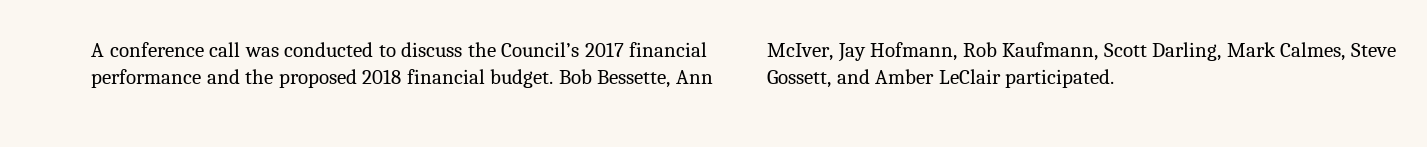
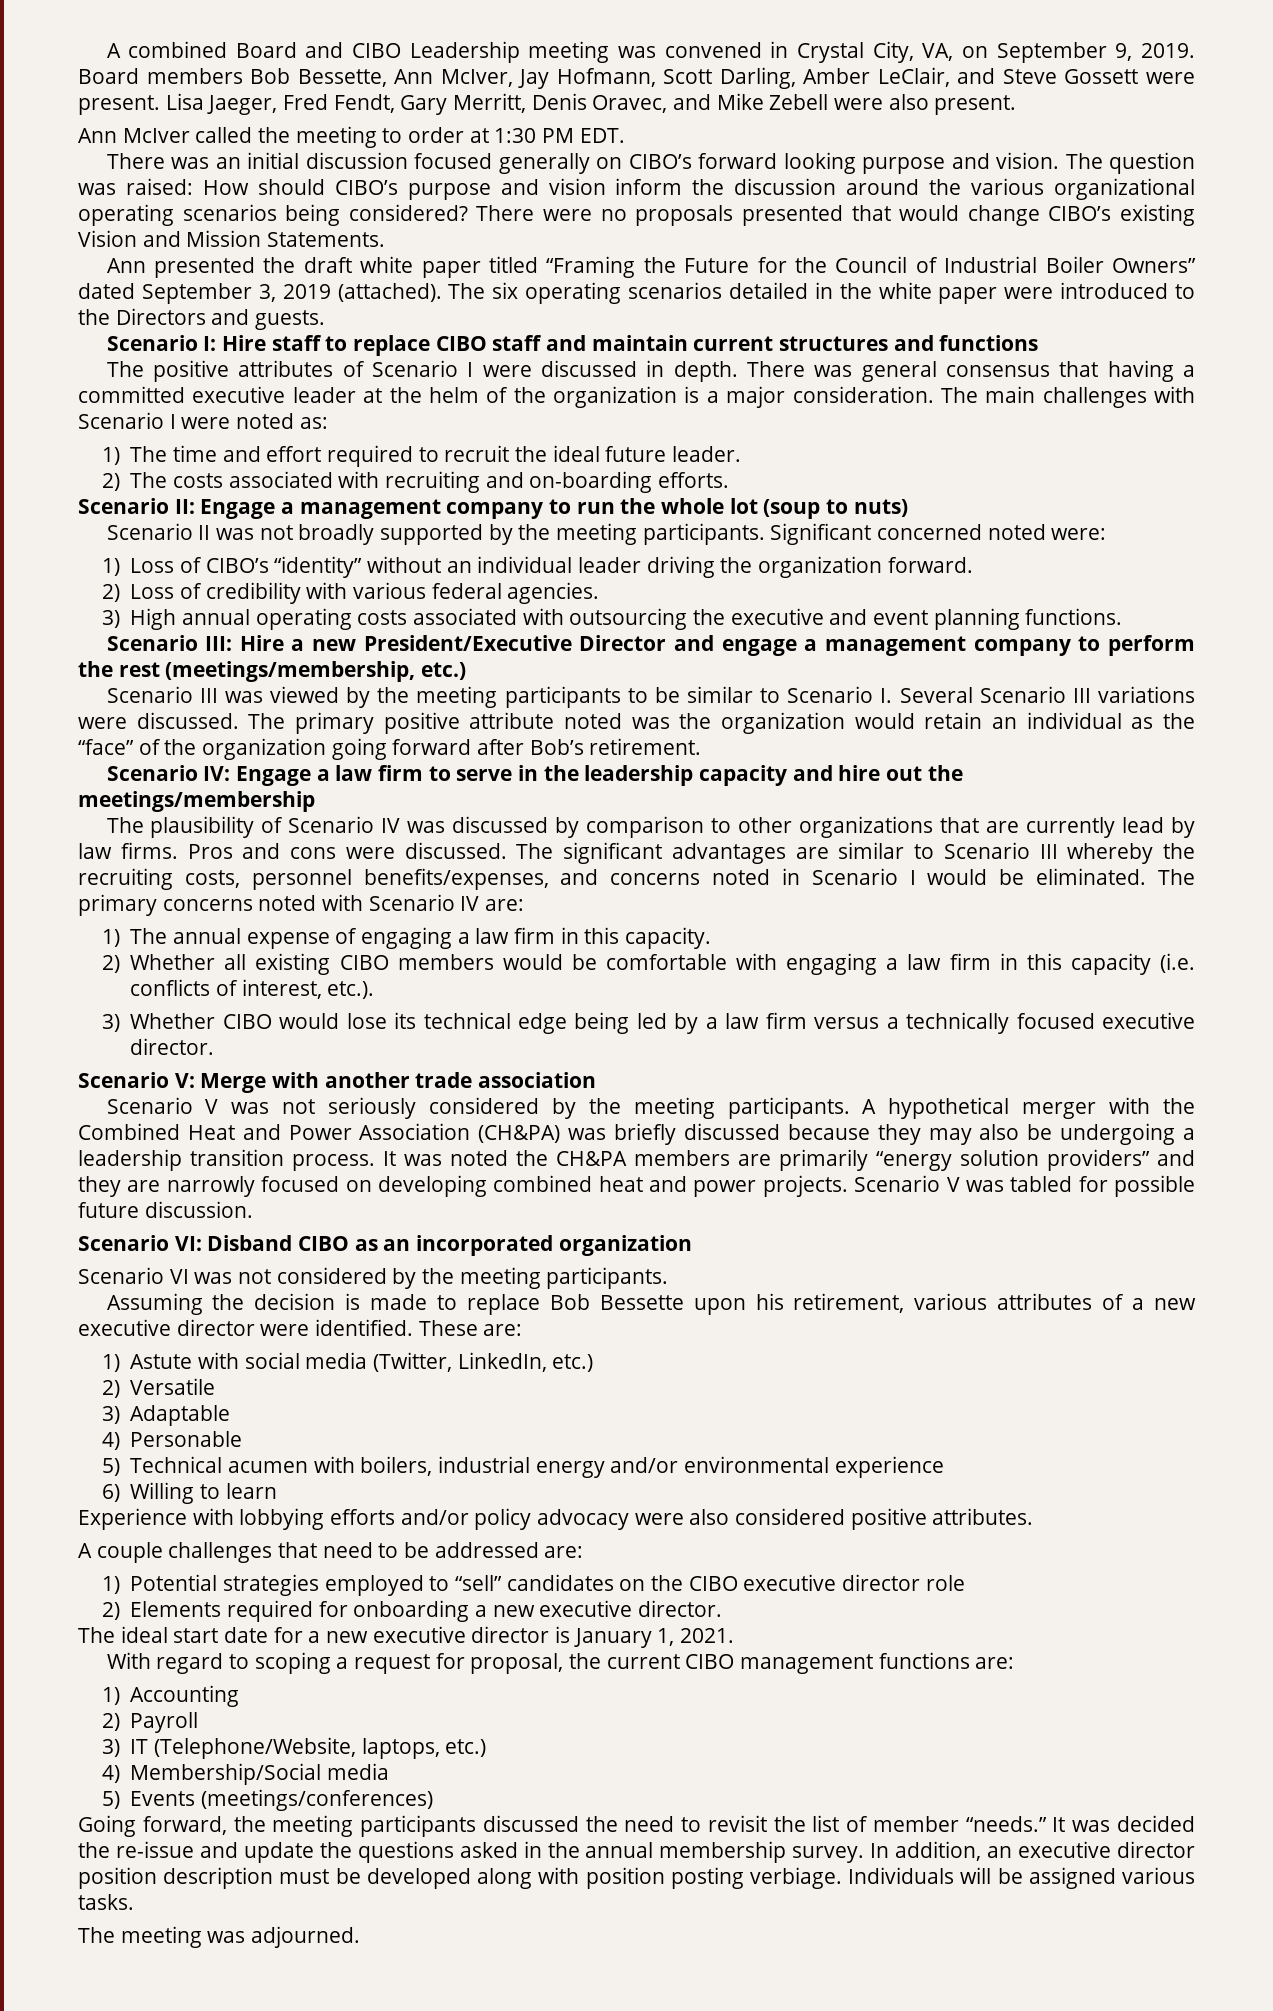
- A conference call was conducted to discuss the Council’s 2017 financial performance and the proposed 2018 financial budget. Bob Bessette, Ann McIver, Jay Hofmann, Rob Kaufmann, Scott Darling, Mark Calmes, Steve Gossett, and Amber LeClair participated.
+ A combined Board and CIBO Leadership meeting was convened in Crystal City, VA, on September 9, 2019. Board members Bob Bessette, Ann McIver, Jay Hofmann, Scott Darling, Amber LeClair, and Steve Gossett were present. Lisa Jaeger, Fred Fendt, Gary Merritt, Denis Oravec, and Mike Zebell were also present.
+ Ann McIver called the meeting to order at 1:30 PM EDT.
+ There was an initial discussion focused generally on CIBO’s forward looking purpose and vision. The question was raised: How should CIBO’s purpose and vision inform the discussion around the various organizational operating scenarios being considered? There were no proposals presented that would change CIBO’s existing Vision and Mission Statements.
+ Ann presented the draft white paper titled “Framing the Future for the Council of Industrial Boiler Owners” dated September 3, 2019 (attached). The six operating scenarios detailed in the white paper were introduced to the Directors and guests.
+ Scenario I: Hire staff to replace CIBO staff and maintain current structures and functions
+ The positive attributes of Scenario I were discussed in depth. There was general consensus that having a committed executive leader at the helm of the organization is a major consideration. The main challenges with Scenario I were noted as:
+ 1) The time and effort required to recruit the ideal future leader.
+ 2) The costs associated with recruiting and on-boarding efforts.
+ Scenario II: Engage a management company to run the whole lot (soup to nuts)
+ Scenario II was not broadly supported by the meeting participants. Significant concerned noted were:
+ 1) Loss of CIBO’s “identity” without an individual leader driving the organization forward.
+ 2) Loss of credibility with various federal agencies.
+ 3) High annual operating costs associated with outsourcing the executive and event planning functions.
+ Scenario III: Hire a new President/Executive Director and engage a management company to perform the rest (meetings/membership, etc.)
+ Scenario III was viewed by the meeting participants to be similar to Scenario I. Several Scenario III variations were discussed. The primary positive attribute noted was the organization would retain an individual as the “face” of the organization going forward after Bob’s retirement.
+ Scenario IV: Engage a law firm to serve in the leadership capacity and hire out the meetings/membership
+ The plausibility of Scenario IV was discussed by comparison to other organizations that are currently lead by law firms. Pros and cons were discussed. The significant advantages are similar to Scenario III whereby the recruiting costs, personnel benefits/expenses, and concerns noted in Scenario I would be eliminated. The primary concerns noted with Scenario IV are:
+ 1) The annual expense of engaging a law firm in this capacity.
+ 2) Whether all existing CIBO members would be comfortable with engaging a law firm in this capacity (i.e. conflicts of interest, etc.).
+ 3) Whether CIBO would lose its technical edge being led by a law firm versus a technically focused executive director.
+ Scenario V: Merge with another trade association
+ Scenario V was not seriously considered by the meeting participants. A hypothetical merger with the Combined Heat and Power Association (CH&PA) was briefly discussed because they may also be undergoing a leadership transition process. It was noted the CH&PA members are primarily “energy solution providers” and they are narrowly focused on developing combined heat and power projects. Scenario V was tabled for possible future discussion.
+ Scenario VI: Disband CIBO as an incorporated organization
+ Scenario VI was not considered by the meeting participants.
+ Assuming the decision is made to replace Bob Bessette upon his retirement, various attributes of a new executive director were identified. These are:
+ 1) Astute with social media (Twitter, LinkedIn, etc.)
+ 2) Versatile
+ 3) Adaptable
+ 4) Personable
+ 5) Technical acumen with boilers, industrial energy and/or environmental experience
+ 6) Willing to learn
+ Experience with lobbying efforts and/or policy advocacy were also considered positive attributes.
+ A couple challenges that need to be addressed are:
+ 1) Potential strategies employed to “sell” candidates on the CIBO executive director role
+ 2) Elements required for onboarding a new executive director.
+ The ideal start date for a new executive director is January 1, 2021.
+ With regard to scoping a request for proposal, the current CIBO management functions are:
+ 1) Accounting
+ 2) Payroll
+ 3) IT (Telephone/Website, laptops, etc.)
+ 4) Membership/Social media
+ 5) Events (meetings/conferences)
+ Going forward, the meeting participants discussed the need to revisit the list of member “needs.” It was decided the re-issue and update the questions asked in the annual membership survey. In addition, an executive director position description must be developed along with position posting verbiage. Individuals will be assigned various tasks.
+ The meeting was adjourned.

